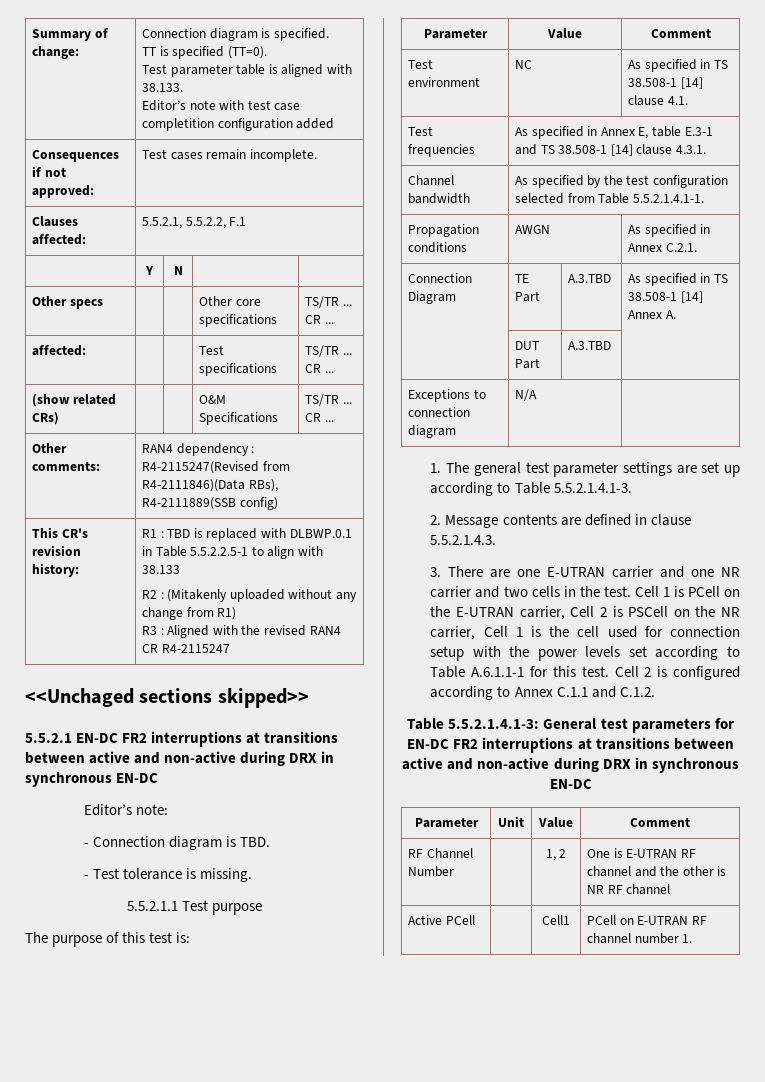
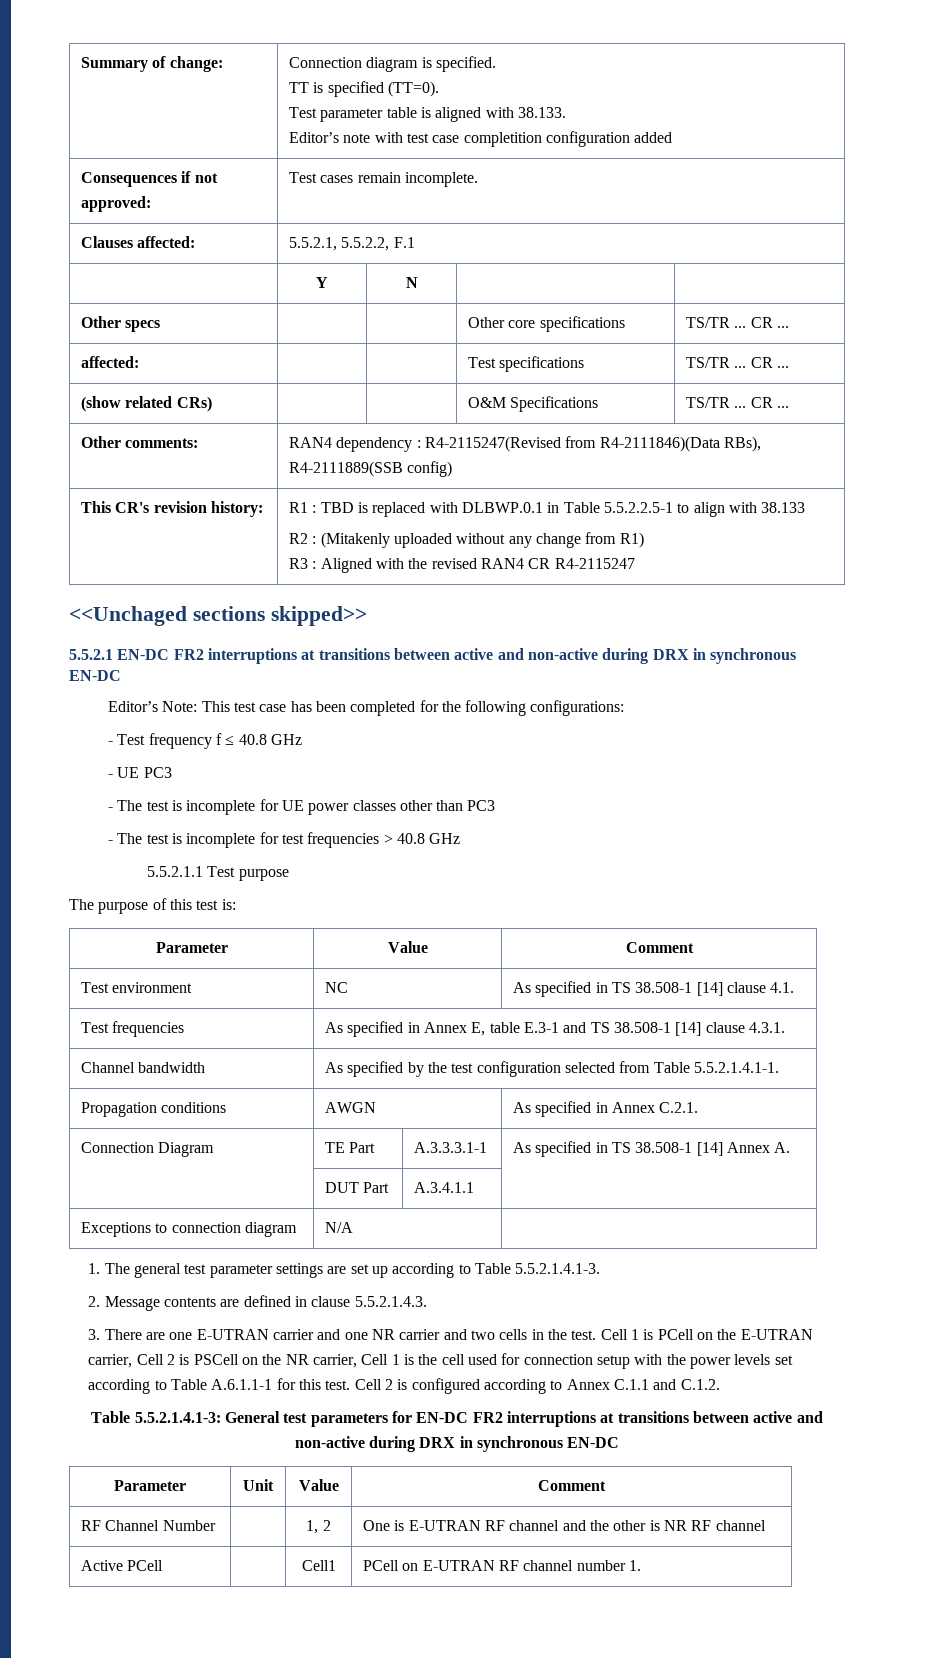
- Editor’s note:
- - Connection diagram is TBD.
- - Test tolerance is missing.
+ Editor’s Note: This test case has been completed for the following configurations:
+ - Test frequency f ≤ 40.8 GHz
+ - UE PC3
+ - The test is incomplete for UE power classes other than PC3
+ - The test is incomplete for test frequencies > 40.8 GHz
- Connection Diagram | TE Part | A.3.TBD | As specified in TS 38.508-1 [14] Annex A.
+ Connection Diagram | TE Part | A.3.3.3.1-1 | As specified in TS 38.508-1 [14] Annex A.
- | DUT Part | A.3.TBD |
+ | DUT Part | A.3.4.1.1 |

